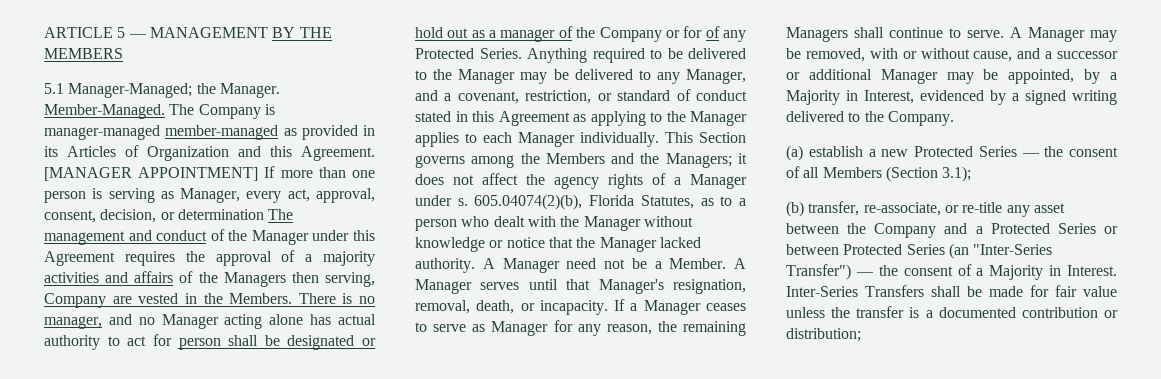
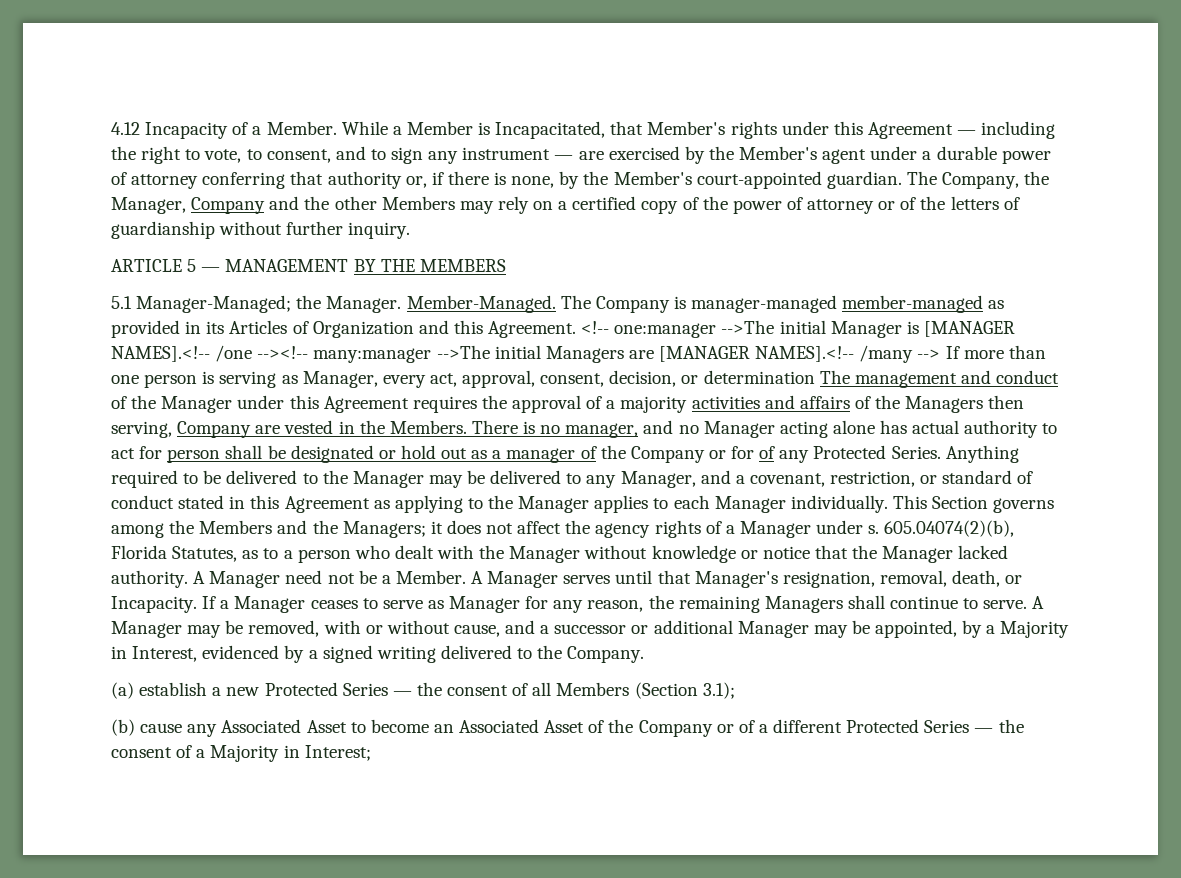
+ 4.12 Incapacity of a Member. While a Member is Incapacitated, that Member's rights under this Agreement — including the right to vote, to consent, and to sign any instrument — are exercised by the Member's agent under a durable power of attorney conferring that authority or, if there is none, by the Member's court-appointed guardian. The Company, the Manager, Company and the other Members may rely on a certified copy of the power of attorney or of the letters of guardianship without further inquiry.
- [MANAGER APPOINTMENT] If more than one person is serving as Manager, every act, approval, consent, decision, or determination The management and conduct of the Manager under this Agreement requires the approval of a majority activities and affairs of the Managers then serving, Company are vested in the Members.
+ <!-- one:manager -->The initial Manager is [MANAGER NAMES].<!-- /one --><!-- many:manager -->The initial Managers are [MANAGER NAMES].<!-- /many --> If more than one person is serving as Manager, every act, approval, consent, decision, or determination The management and conduct of the Manager under this Agreement requires the approval of a majority activities and affairs of the Managers then serving, Company are vested in the Members.
- A Manager serves until that Manager's resignation, removal, death, or incapacity.
+ A Manager serves until that Manager's resignation, removal, death, or Incapacity.
- (b) transfer, re-associate, or re-title any asset between the Company and a Protected Series or between Protected Series (an "Inter-Series Transfer") — the consent of a Majority in Interest. Inter-Series Transfers shall be made for fair value unless the transfer is a documented contribution or distribution;
+ (b) cause any Associated Asset to become an Associated Asset of the Company or of a different Protected Series — the consent of a Majority in Interest;

